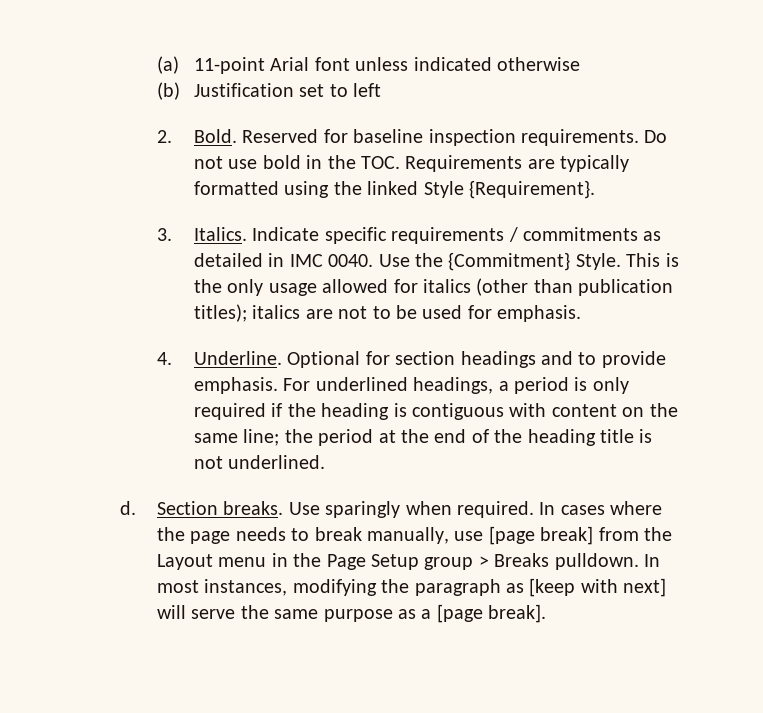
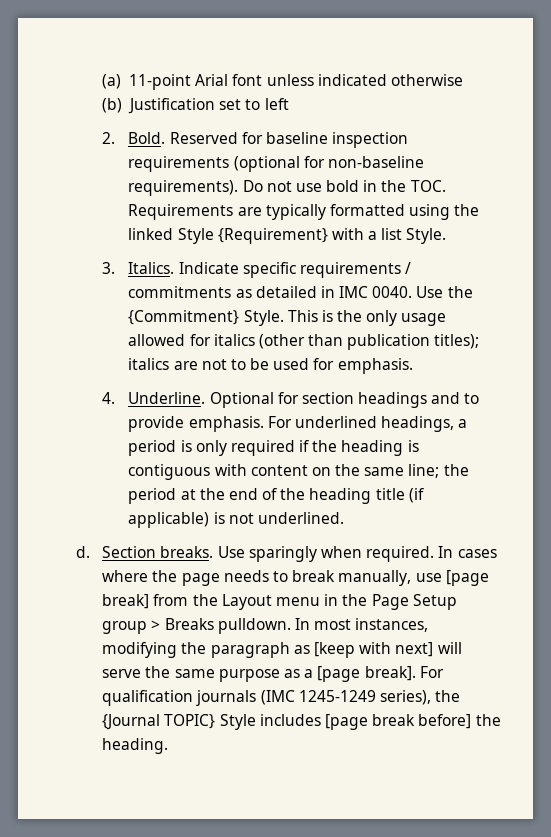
- Reserved for baseline inspection requirements.
+ Reserved for baseline inspection requirements (optional for non-baseline requirements).
- Do not use bold in the TOC. Requirements are typically formatted using the linked Style {Requirement}.
+ Do not use bold in the TOC. Requirements are typically formatted using the linked Style {Requirement} with a list Style.
- For underlined headings, a period is only required if the heading is contiguous with content on the same line; the period at the end of the heading title is not underlined.
+ For underlined headings, a period is only required if the heading is contiguous with content on the same line; the period at the end of the heading title (if applicable) is not underlined.
+ For qualification journals (IMC 1245-1249 series), the {Journal TOPIC} Style includes [page break before] the heading.

